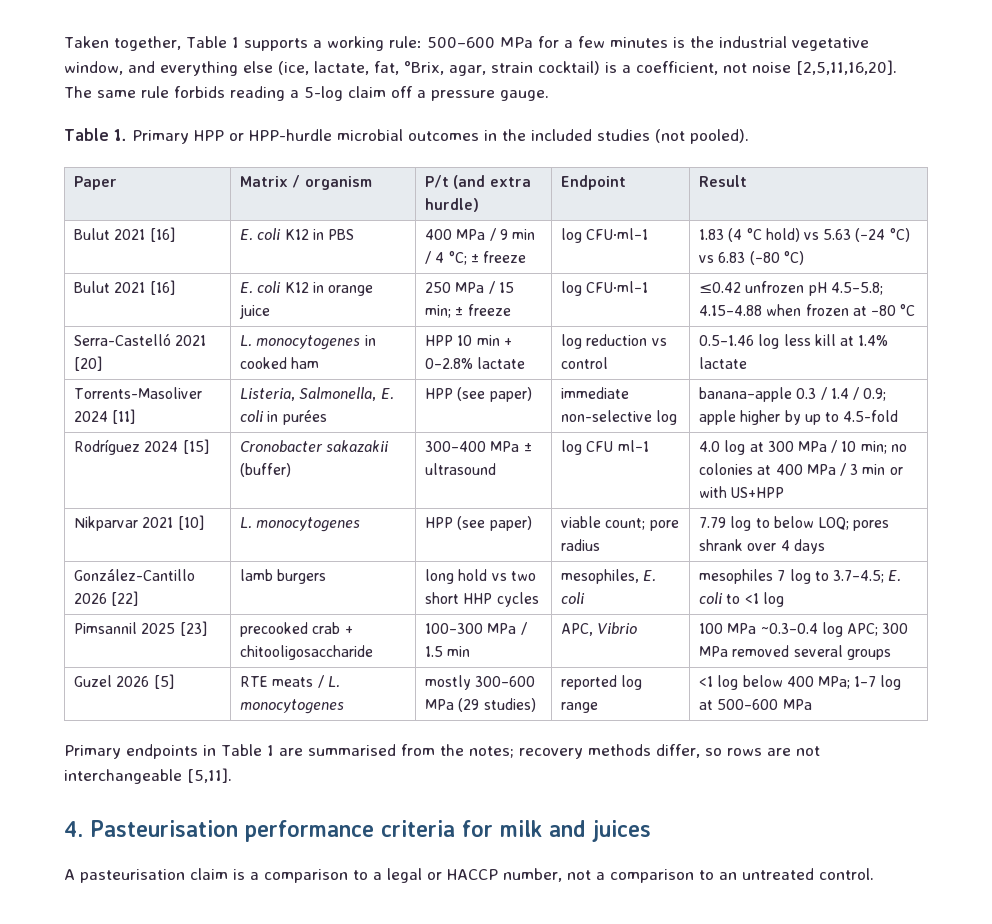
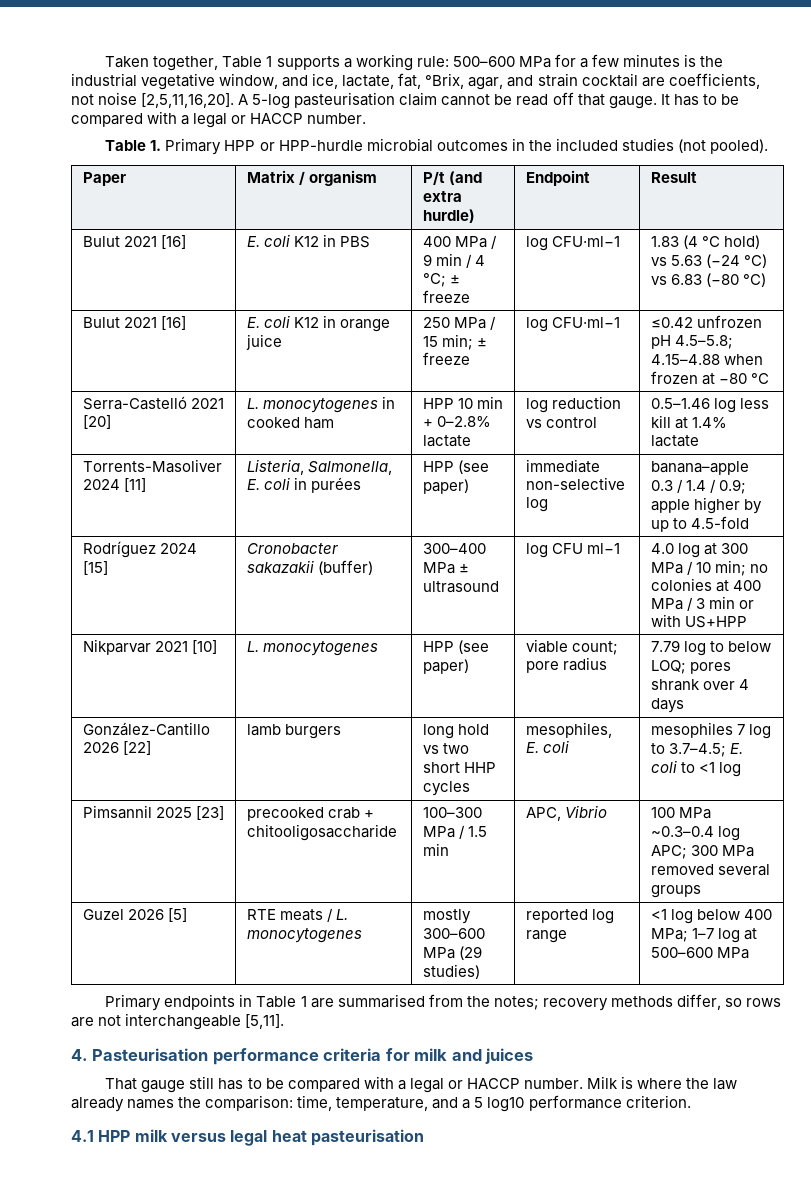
- Taken together, Table 1 supports a working rule: 500–600 MPa for a few minutes is the industrial vegetative window, and everything else (ice, lactate, fat, °Brix, agar, strain cocktail) is a coefficient, not noise [2,5,11,16,20]. The same rule forbids reading a 5-log claim off a pressure gauge.
+ Taken together, Table 1 supports a working rule: 500–600 MPa for a few minutes is the industrial vegetative window, and ice, lactate, fat, °Brix, agar, and strain cocktail are coefficients, not noise [2,5,11,16,20]. A 5-log pasteurisation claim cannot be read off that gauge. It has to be compared with a legal or HACCP number.
- A pasteurisation claim is a comparison to a legal or HACCP number, not a comparison to an untreated control.
+ That gauge still has to be compared with a legal or HACCP number. Milk is where the law already names the comparison: time, temperature, and a 5 log10 performance criterion.
+ 4.1 HPP milk versus legal heat pasteurisation

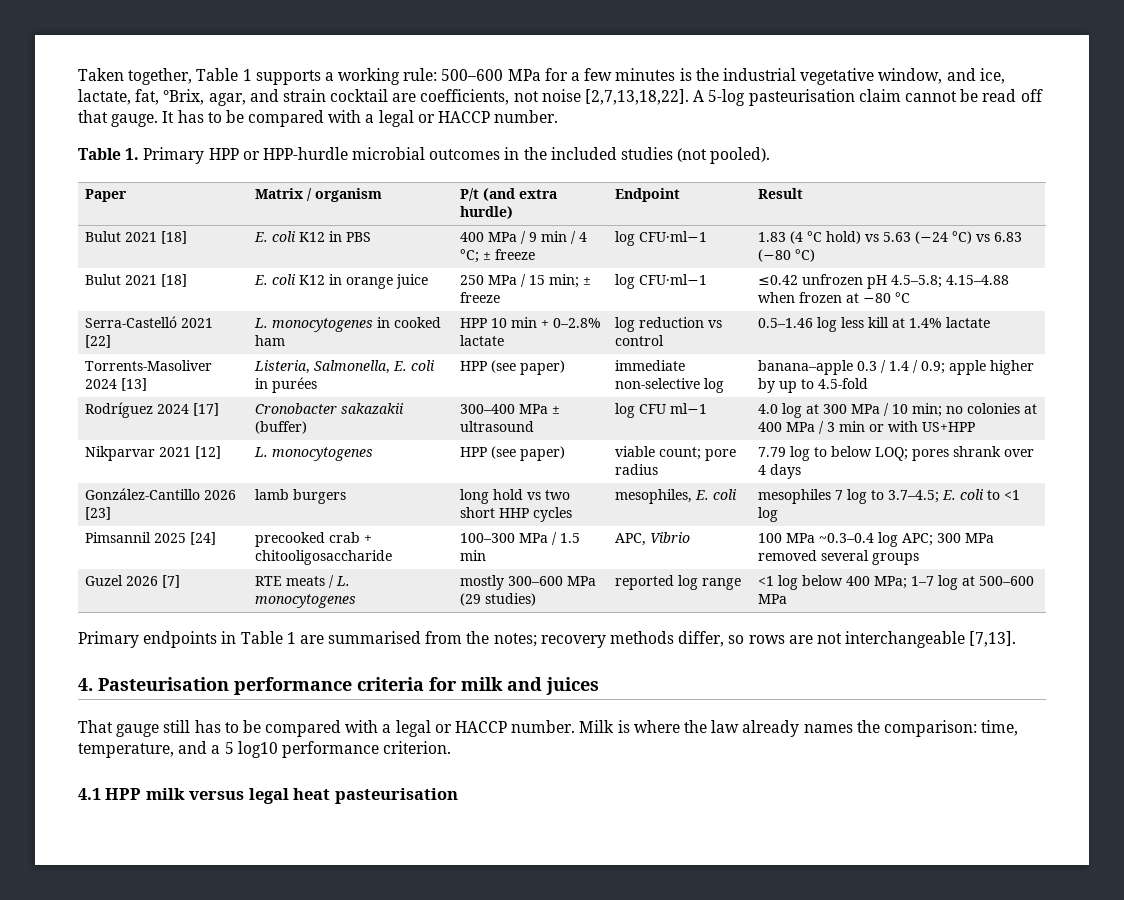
- Taken together, Table 1 supports a working rule: 500–600 MPa for a few minutes is the industrial vegetative window, and ice, lactate, fat, °Brix, agar, and strain cocktail are coefficients, not noise [2,5,11,16,20].
+ Taken together, Table 1 supports a working rule: 500–600 MPa for a few minutes is the industrial vegetative window, and ice, lactate, fat, °Brix, agar, and strain cocktail are coefficients, not noise [2,7,13,18,22].
- Bulut 2021 [16] | E. coli K12 in PBS | 400 MPa / 9 min / 4 °C; ± freeze | log CFU·ml−1 | 1.83 (4 °C hold) vs 5.63 (−24 °C) vs 6.83 (−80 °C)
+ Bulut 2021 [18] | E. coli K12 in PBS | 400 MPa / 9 min / 4 °C; ± freeze | log CFU·ml−1 | 1.83 (4 °C hold) vs 5.63 (−24 °C) vs 6.83 (−80 °C)
- Bulut 2021 [16] | E. coli K12 in orange juice | 250 MPa / 15 min; ± freeze | log CFU·ml−1 | ≤0.42 unfrozen pH 4.5–5.8; 4.15–4.88 when frozen at −80 °C
+ Bulut 2021 [18] | E. coli K12 in orange juice | 250 MPa / 15 min; ± freeze | log CFU·ml−1 | ≤0.42 unfrozen pH 4.5–5.8; 4.15–4.88 when frozen at −80 °C
- Serra-Castelló 2021 [20] | L. monocytogenes in cooked ham | HPP 10 min + 0–2.8% lactate | log reduction vs control | 0.5–1.46 log less kill at 1.4% lactate
+ Serra-Castelló 2021 [22] | L. monocytogenes in cooked ham | HPP 10 min + 0–2.8% lactate | log reduction vs control | 0.5–1.46 log less kill at 1.4% lactate
- Torrents-Masoliver 2024 [11] | Listeria, Salmonella, E. coli in purées | HPP (see paper) | immediate non-selective log | banana–apple 0.3 / 1.4 / 0.9; apple higher by up to 4.5-fold
+ Torrents-Masoliver 2024 [13] | Listeria, Salmonella, E. coli in purées | HPP (see paper) | immediate non-selective log | banana–apple 0.3 / 1.4 / 0.9; apple higher by up to 4.5-fold
- Rodríguez 2024 [15] | Cronobacter sakazakii (buffer) | 300–400 MPa ± ultrasound | log CFU ml−1 | 4.0 log at 300 MPa / 10 min; no colonies at 400 MPa / 3 min or with US+HPP
+ Rodríguez 2024 [17] | Cronobacter sakazakii (buffer) | 300–400 MPa ± ultrasound | log CFU ml−1 | 4.0 log at 300 MPa / 10 min; no colonies at 400 MPa / 3 min or with US+HPP
- Nikparvar 2021 [10] | L. monocytogenes | HPP (see paper) | viable count; pore radius | 7.79 log to below LOQ; pores shrank over 4 days
+ Nikparvar 2021 [12] | L. monocytogenes | HPP (see paper) | viable count; pore radius | 7.79 log to below LOQ; pores shrank over 4 days
- González-Cantillo 2026 [22] | lamb burgers | long hold vs two short HHP cycles | mesophiles, E. coli | mesophiles 7 log to 3.7–4.5; E. coli to <1 log
+ González-Cantillo 2026 [23] | lamb burgers | long hold vs two short HHP cycles | mesophiles, E. coli | mesophiles 7 log to 3.7–4.5; E. coli to <1 log
- Pimsannil 2025 [23] | precooked crab + chitooligosaccharide | 100–300 MPa / 1.5 min | APC, Vibrio | 100 MPa ~0.3–0.4 log APC; 300 MPa removed several groups
+ Pimsannil 2025 [24] | precooked crab + chitooligosaccharide | 100–300 MPa / 1.5 min | APC, Vibrio | 100 MPa ~0.3–0.4 log APC; 300 MPa removed several groups
- Guzel 2026 [5] | RTE meats / L. monocytogenes | mostly 300–600 MPa (29 studies) | reported log range | <1 log below 400 MPa; 1–7 log at 500–600 MPa
+ Guzel 2026 [7] | RTE meats / L. monocytogenes | mostly 300–600 MPa (29 studies) | reported log range | <1 log below 400 MPa; 1–7 log at 500–600 MPa
- Primary endpoints in Table 1 are summarised from the notes; recovery methods differ, so rows are not interchangeable [5,11].
+ Primary endpoints in Table 1 are summarised from the notes; recovery methods differ, so rows are not interchangeable [7,13].

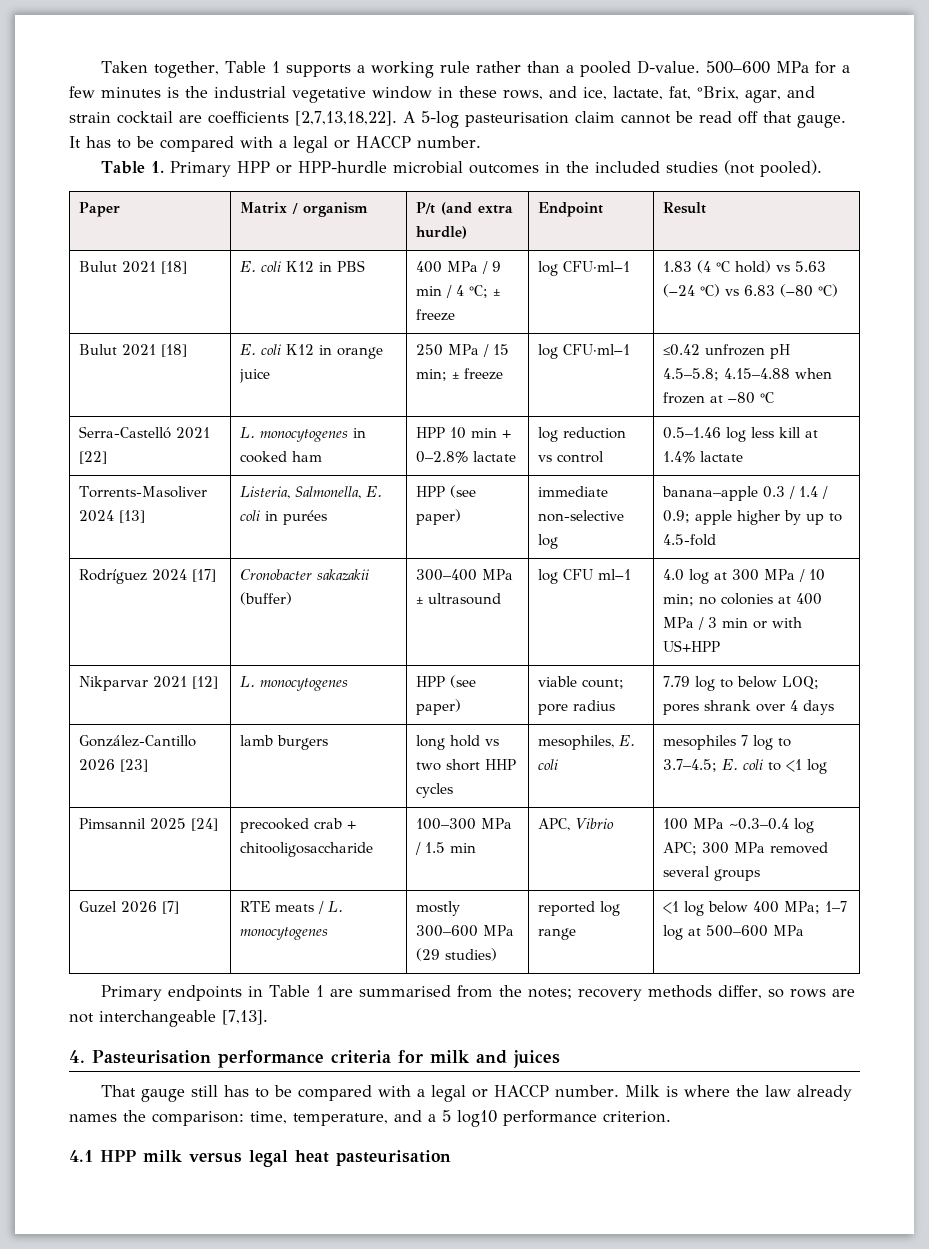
- Taken together, Table 1 supports a working rule: 500–600 MPa for a few minutes is the industrial vegetative window, and ice, lactate, fat, °Brix, agar, and strain cocktail are coefficients, not noise [2,7,13,18,22].
+ Taken together, Table 1 supports a working rule rather than a pooled D-value. 500–600 MPa for a few minutes is the industrial vegetative window in these rows, and ice, lactate, fat, °Brix, agar, and strain cocktail are coefficients [2,7,13,18,22].

